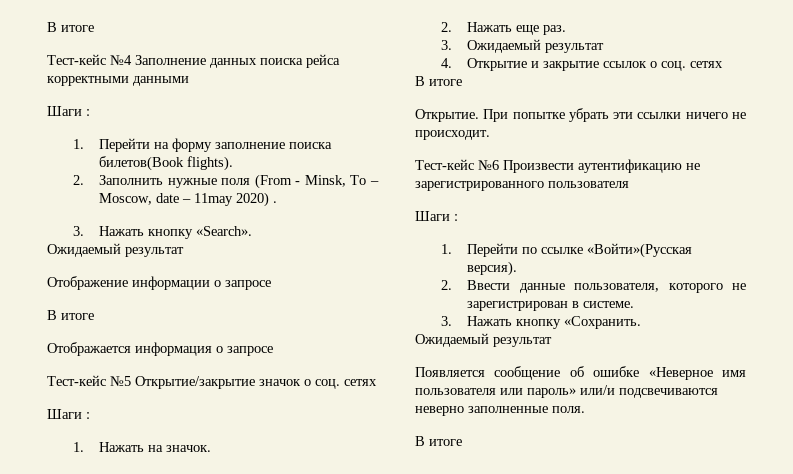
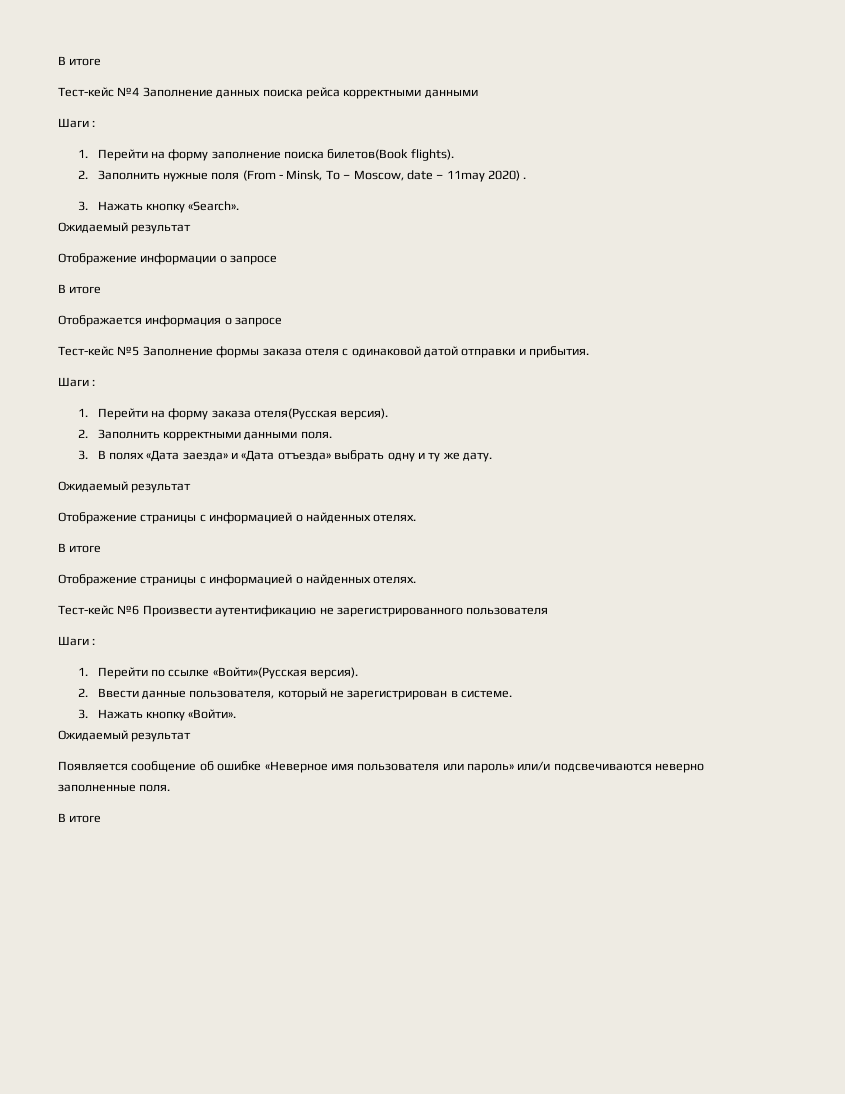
- Тест-кейс №5 Открытие/закрытие значок о соц. сетях
+ Тест-кейс №5 Заполнение формы заказа отеля с одинаковой датой отправки и прибытия.
  Шаги :
- 1. Нажать на значок.
- 2. Нажать еще раз.
- 3. Ожидаемый результат
- 4. Открытие и закрытие ссылок о соц. сетях
+ 1. Перейти на форму заказа отеля(Русская версия).
+ 2. Заполнить корректными данными поля.
+ 3. В полях «Дата заезда» и «Дата отъезда» выбрать одну и ту же дату.
+ Ожидаемый результат
+ Отображение страницы с информацией о найденных отелях.
  В итоге
- Открытие. При попытке убрать эти ссылки ничего не происходит.
+ Отображение страницы с информацией о найденных отелях.
- 2. Ввести данные пользователя, которого не зарегистрирован в системе.
+ 2. Ввести данные пользователя, который не зарегистрирован в системе.
- 3. Нажать кнопку «Сохранить.
+ 3. Нажать кнопку «Войти».

